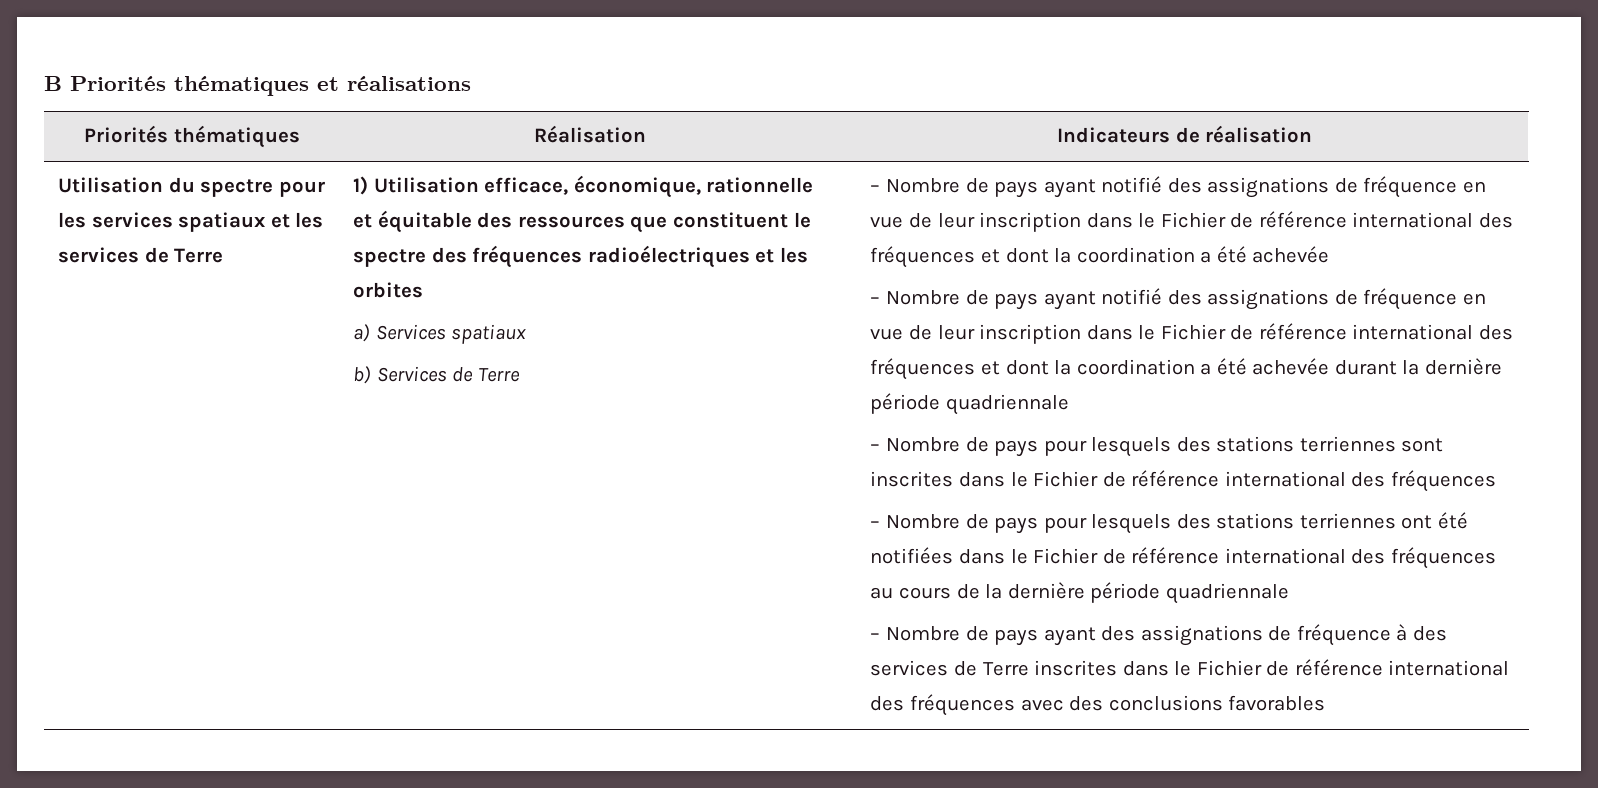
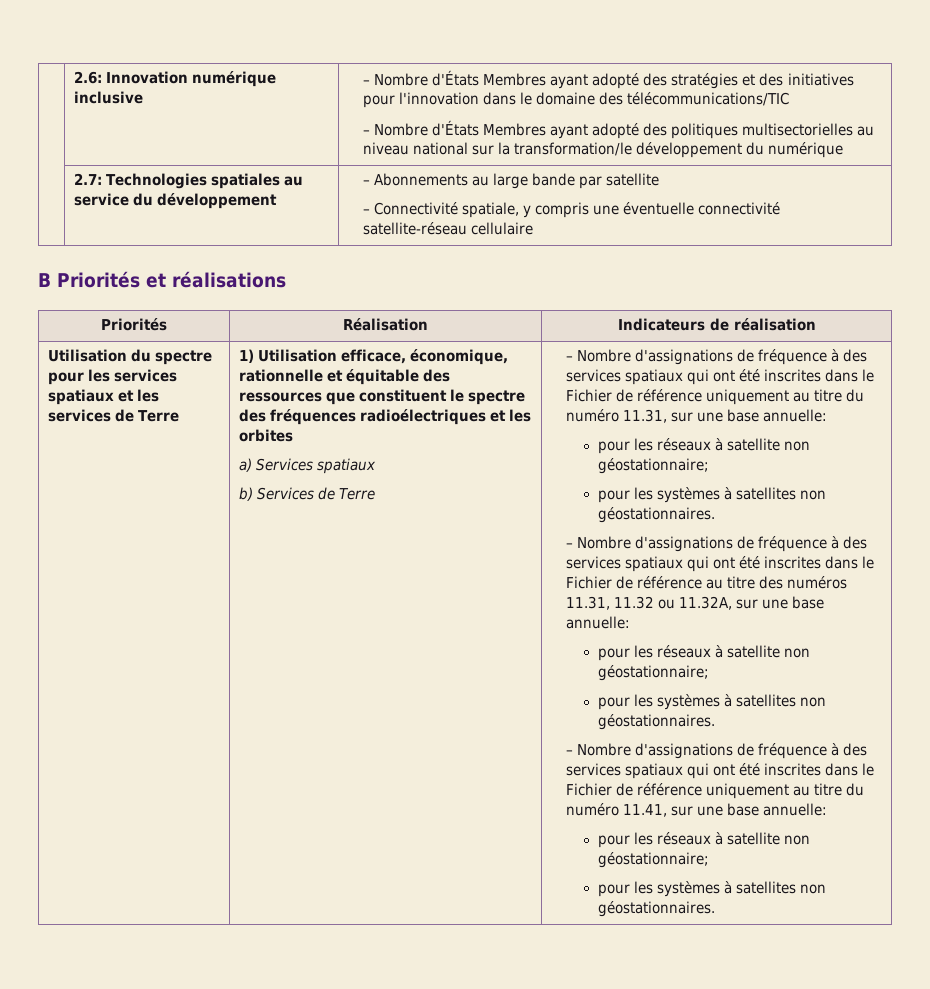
+ | 2.6: Innovation numérique inclusive | – Nombre d'États Membres ayant adopté des stratégies et des initiatives pour l'innovation dans le domaine des télécommunications/TIC
+ – Nombre d'États Membres ayant adopté des politiques multisectorielles au niveau national sur la transformation/le développement du numérique
+ | 2.7: Technologies spatiales au service du développement | – Abonnements au large bande par satellite
+ – Connectivité spatiale, y compris une éventuelle connectivité satellite-réseau cellulaire
- B Priorités thématiques et réalisations
+ B Priorités et réalisations
- Priorités thématiques | Réalisation | Indicateurs de réalisation
+ Priorités | Réalisation | Indicateurs de réalisation
- b) Services de Terre | – Nombre de pays ayant notifié des assignations de fréquence en vue de leur inscription dans le Fichier de référence international des fréquences et dont la coordination a été achevée
- – Nombre de pays ayant notifié des assignations de fréquence en vue de leur inscription dans le Fichier de référence international des fréquences et dont la coordination a été achevée durant la dernière période quadriennale
- – Nombre de pays pour lesquels des stations terriennes sont inscrites dans le Fichier de référence international des fréquences
- – Nombre de pays pour lesquels des stations terriennes ont été notifiées dans le Fichier de référence international des fréquences au cours de la dernière période quadriennale
- – Nombre de pays ayant des assignations de fréquence à des services de Terre inscrites dans le Fichier de référence international des fréquences avec des conclusions favorables
+ b) Services de Terre | – Nombre d'assignations de fréquence à des services spatiaux qui ont été inscrites dans le Fichier de référence uniquement au titre du numéro 11.31, sur une base annuelle:
+ pour les réseaux à satellite non géostationnaire;
+ pour les systèmes à satellites non géostationnaires.
+ – Nombre d'assignations de fréquence à des services spatiaux qui ont été inscrites dans le Fichier de référence au titre des numéros 11.31, 11.32 ou 11.32A, sur une base annuelle:
+ pour les réseaux à satellite non géostationnaire;
+ pour les systèmes à satellites non géostationnaires.
+ – Nombre d'assignations de fréquence à des services spatiaux qui ont été inscrites dans le Fichier de référence uniquement au titre du numéro 11.41, sur une base annuelle:
+ pour les réseaux à satellite non géostationnaire;
+ pour les systèmes à satellites non géostationnaires.

